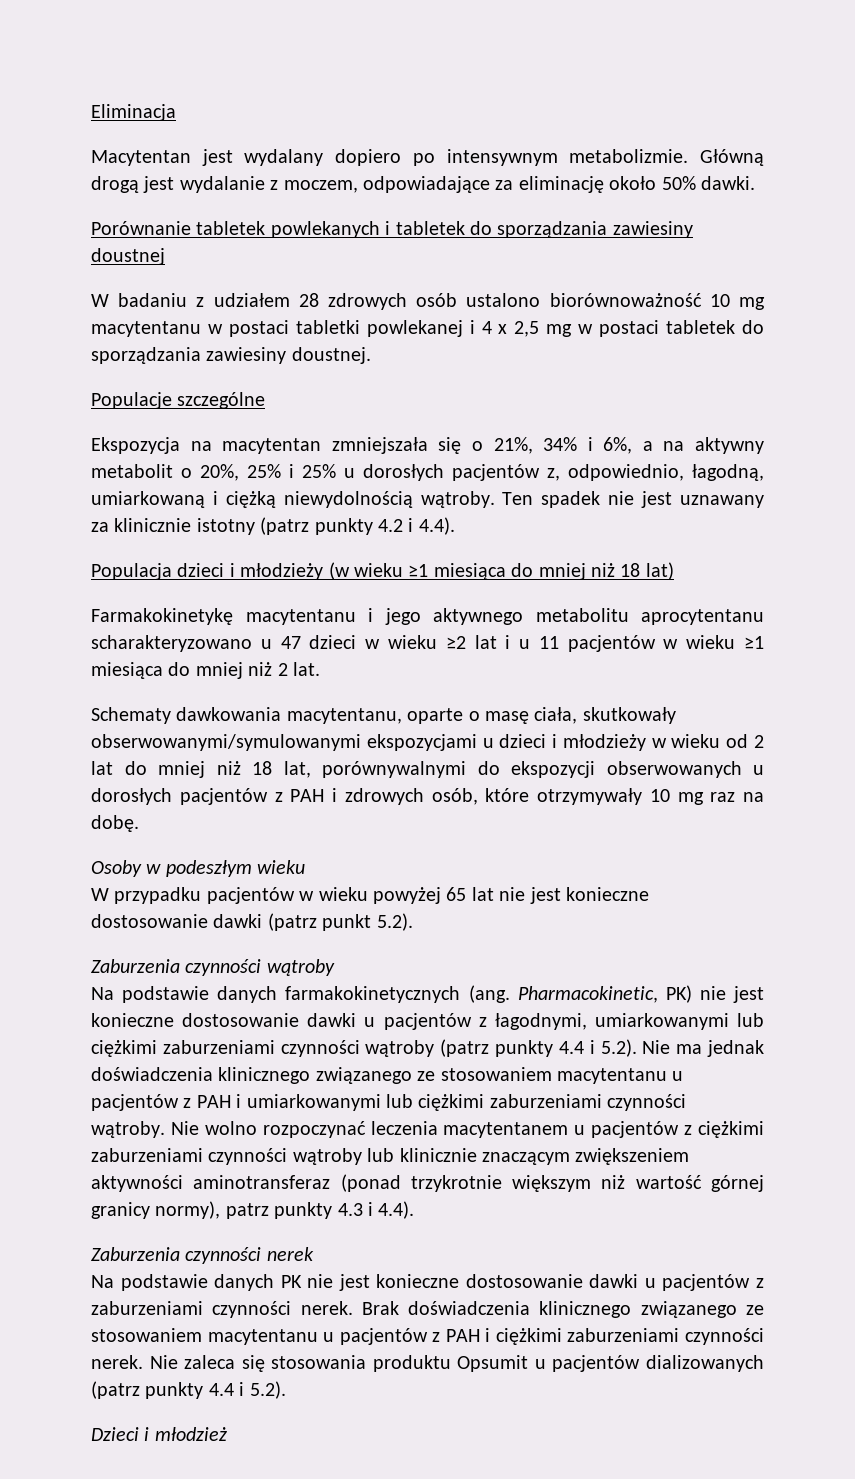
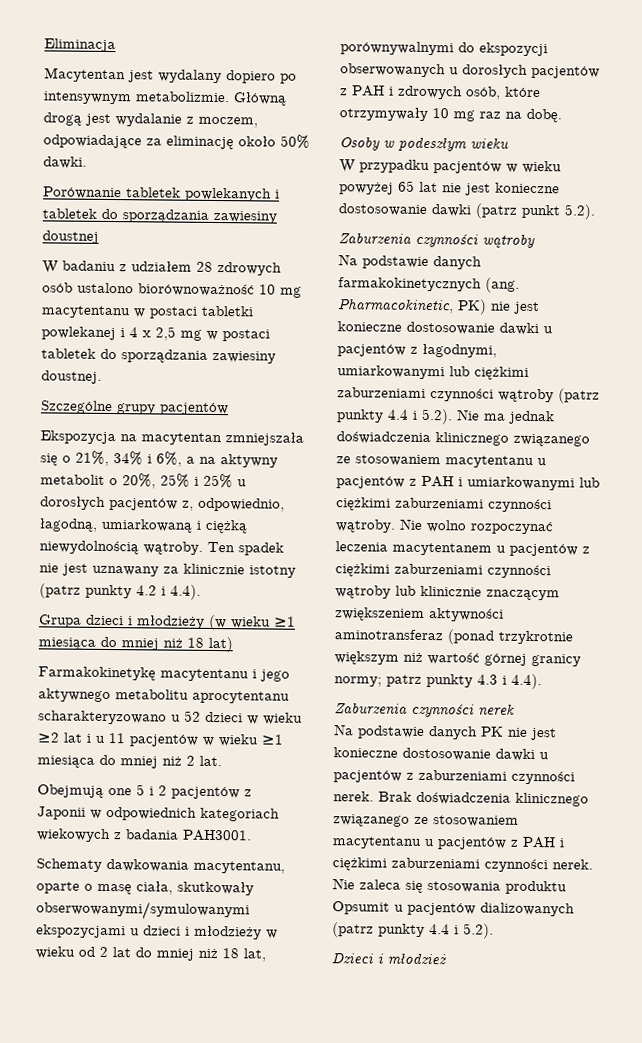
- Populacje szczególne
+ Szczególne grupy pacjentów
- Populacja dzieci i młodzieży (w wieku ≥1 miesiąca do mniej niż 18 lat)
+ Grupa dzieci i młodzieży (w wieku ≥1 miesiąca do mniej niż 18 lat)
- Farmakokinetykę macytentanu i jego aktywnego metabolitu aprocytentanu scharakteryzowano u 47 dzieci w wieku ≥2 lat i u 11 pacjentów w wieku ≥1 miesiąca do mniej niż 2 lat.
+ Farmakokinetykę macytentanu i jego aktywnego metabolitu aprocytentanu scharakteryzowano u 52 dzieci w wieku ≥2 lat i u 11 pacjentów w wieku ≥1 miesiąca do mniej niż 2 lat.
+ Obejmują one 5 i 2 pacjentów z Japonii w odpowiednich kategoriach wiekowych z badania PAH3001.
- Nie wolno rozpoczynać leczenia macytentanem u pacjentów z ciężkimi zaburzeniami czynności wątroby lub klinicznie znaczącym zwiększeniem aktywności aminotransferaz (ponad trzykrotnie większym niż wartość górnej granicy normy), patrz punkty 4.3 i 4.4).
+ Nie wolno rozpoczynać leczenia macytentanem u pacjentów z ciężkimi zaburzeniami czynności wątroby lub klinicznie znaczącym zwiększeniem aktywności aminotransferaz (ponad trzykrotnie większym niż wartość górnej granicy normy; patrz punkty 4.3 i 4.4).

